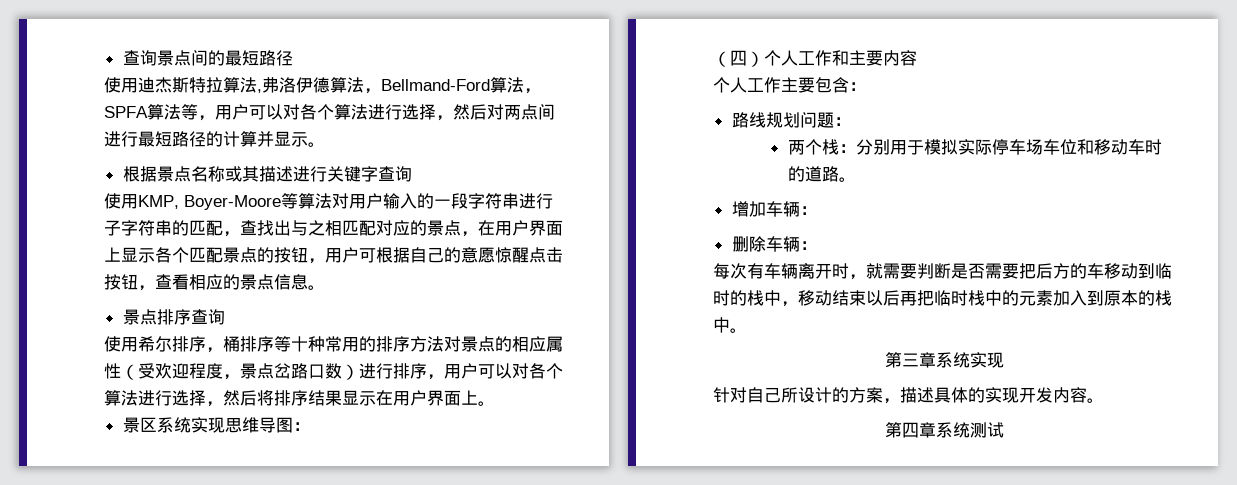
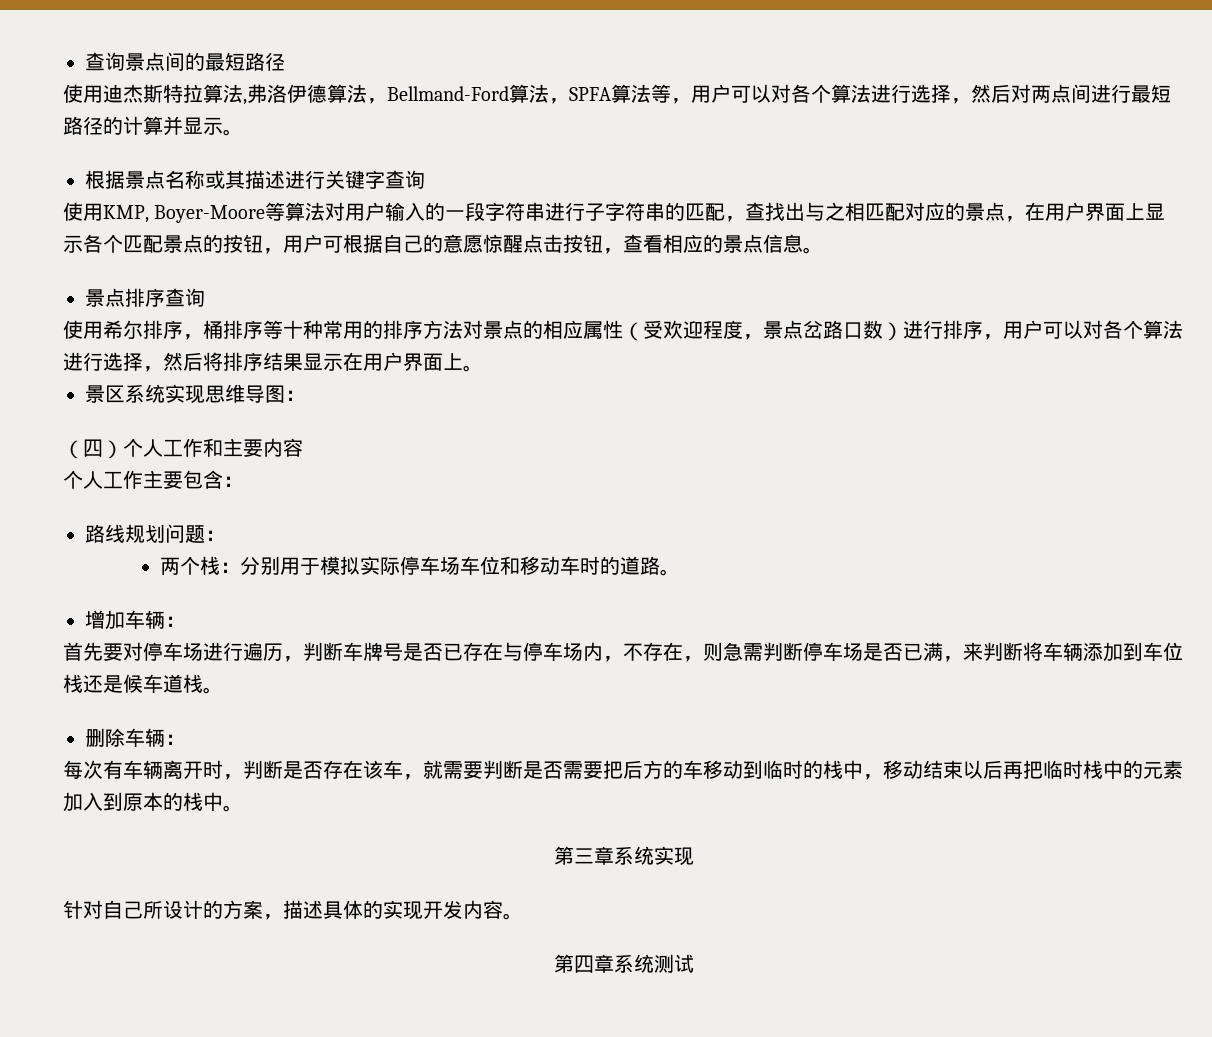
+ 首先要对停车场进行遍历，判断车牌号是否已存在与停车场内，不存在，则急需判断停车场是否已满，来判断将车辆添加到车位栈还是候车道栈。
- 每次有车辆离开时，就需要判断是否需要把后方的车移动到临时的栈中，移动结束以后再把临时栈中的元素加入到原本的栈中。
+ 每次有车辆离开时，判断是否存在该车，就需要判断是否需要把后方的车移动到临时的栈中，移动结束以后再把临时栈中的元素加入到原本的栈中。

